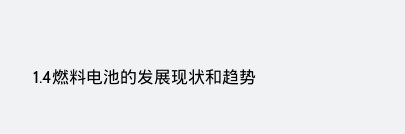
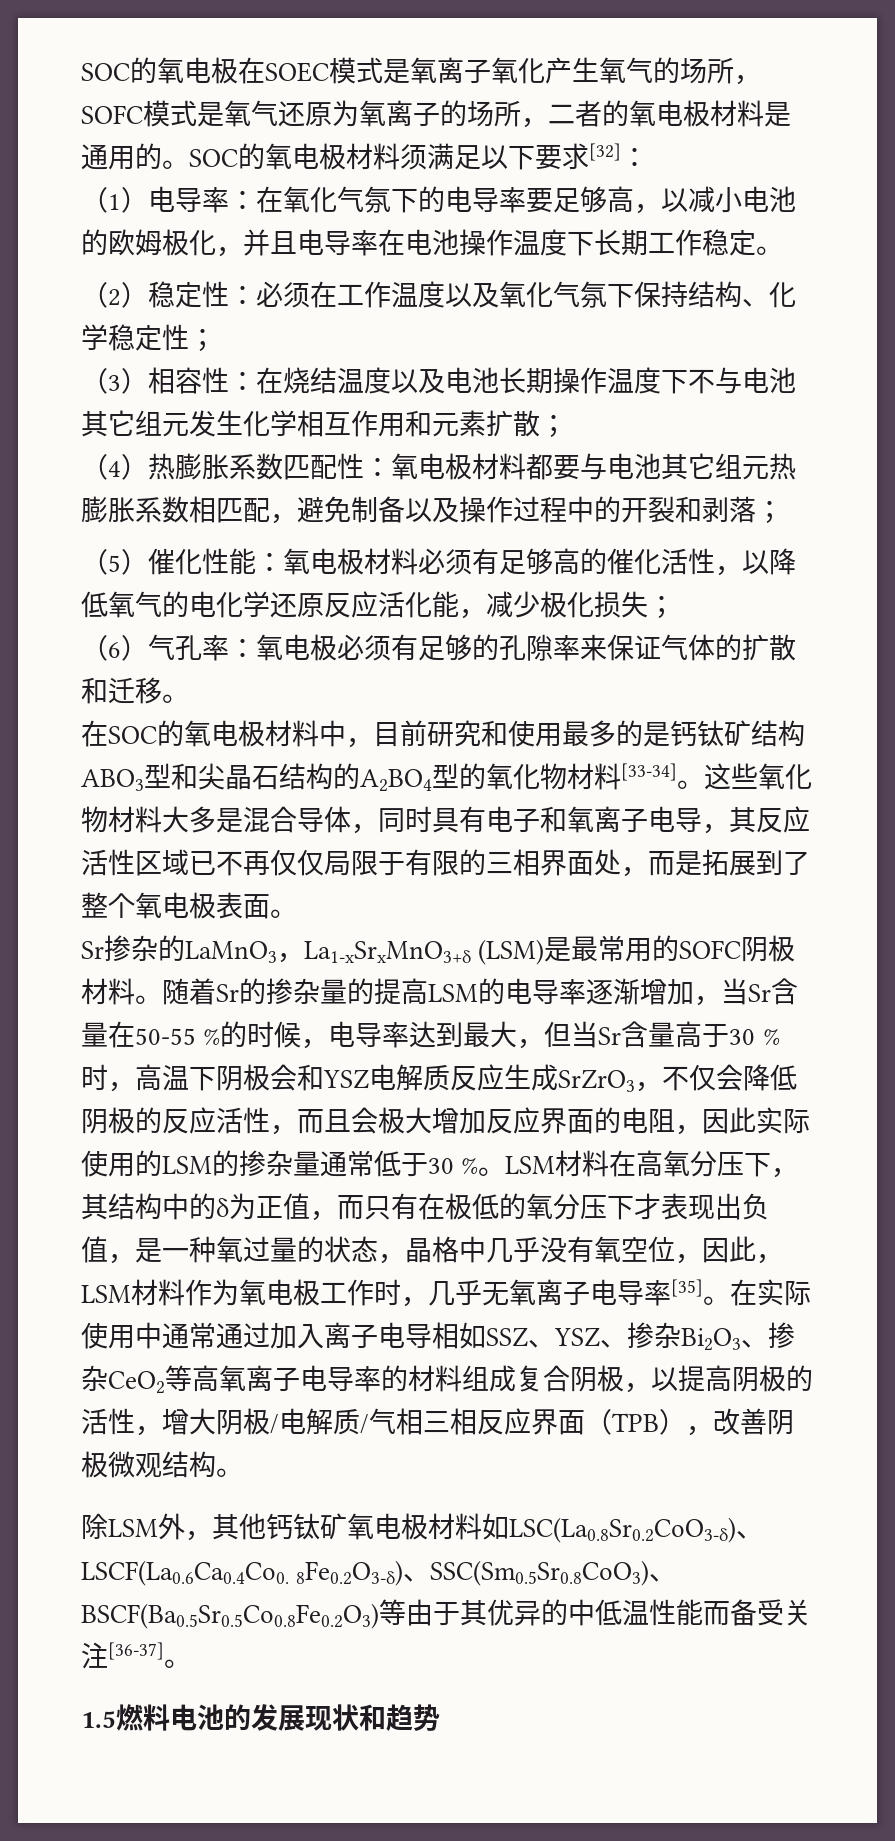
- 1.4燃料电池的发展现状和趋势
+ SOC的氧电极在SOEC模式是氧离子氧化产生氧气的场所，SOFC模式是氧气还原为氧离子的场所，二者的氧电极材料是通用的。SOC的氧电极材料须满足以下要求[32]：
+ （1）电导率：在氧化气氛下的电导率要足够高，以减小电池的欧姆极化，并且电导率在电池操作温度下长期工作稳定。
+ （2）稳定性：必须在工作温度以及氧化气氛下保持结构、化学稳定性；
+ （3）相容性：在烧结温度以及电池长期操作温度下不与电池其它组元发生化学相互作用和元素扩散；
+ （4）热膨胀系数匹配性：氧电极材料都要与电池其它组元热膨胀系数相匹配，避免制备以及操作过程中的开裂和剥落；
+ （5）催化性能：氧电极材料必须有足够高的催化活性，以降低氧气的电化学还原反应活化能，减少极化损失；
+ （6）气孔率：氧电极必须有足够的孔隙率来保证气体的扩散和迁移。
+ 在SOC的氧电极材料中，目前研究和使用最多的是钙钛矿结构ABO3型和尖晶石结构的A2BO4型的氧化物材料[33-34]。这些氧化物材料大多是混合导体，同时具有电子和氧离子电导，其反应活性区域已不再仅仅局限于有限的三相界面处，而是拓展到了整个氧电极表面。
+ Sr掺杂的LaMnO3，La1-xSrxMnO3+δ (LSM)是最常用的SOFC阴极材料。随着Sr的掺杂量的提高LSM的电导率逐渐增加，当Sr含量在50-55 %的时候，电导率达到最大，但当Sr含量高于30 %时，高温下阴极会和YSZ电解质反应生成SrZrO3，不仅会降低阴极的反应活性，而且会极大增加反应界面的电阻，因此实际使用的LSM的掺杂量通常低于30 %。LSM材料在高氧分压下，其结构中的δ为正值，而只有在极低的氧分压下才表现出负值，是一种氧过量的状态，晶格中几乎没有氧空位，因此，LSM材料作为氧电极工作时，几乎无氧离子电导率[35]。在实际使用中通常通过加入离子电导相如SSZ、YSZ、掺杂Bi2O3、掺杂CeO2等高氧离子电导率的材料组成复合阴极，以提高阴极的活性，增大阴极/电解质/气相三相反应界面（TPB），改善阴极微观结构。
+ 除LSM外，其他钙钛矿氧电极材料如LSC(La0.8Sr0.2CoO3-δ)、LSCF(La0.6Ca0.4Co0. 8Fe0.2O3-δ)、SSC(Sm0.5Sr0.8CoO3)、BSCF(Ba0.5Sr0.5Co0.8Fe0.2O3)等由于其优异的中低温性能而备受关注[36-37]。
+ 1.5燃料电池的发展现状和趋势

